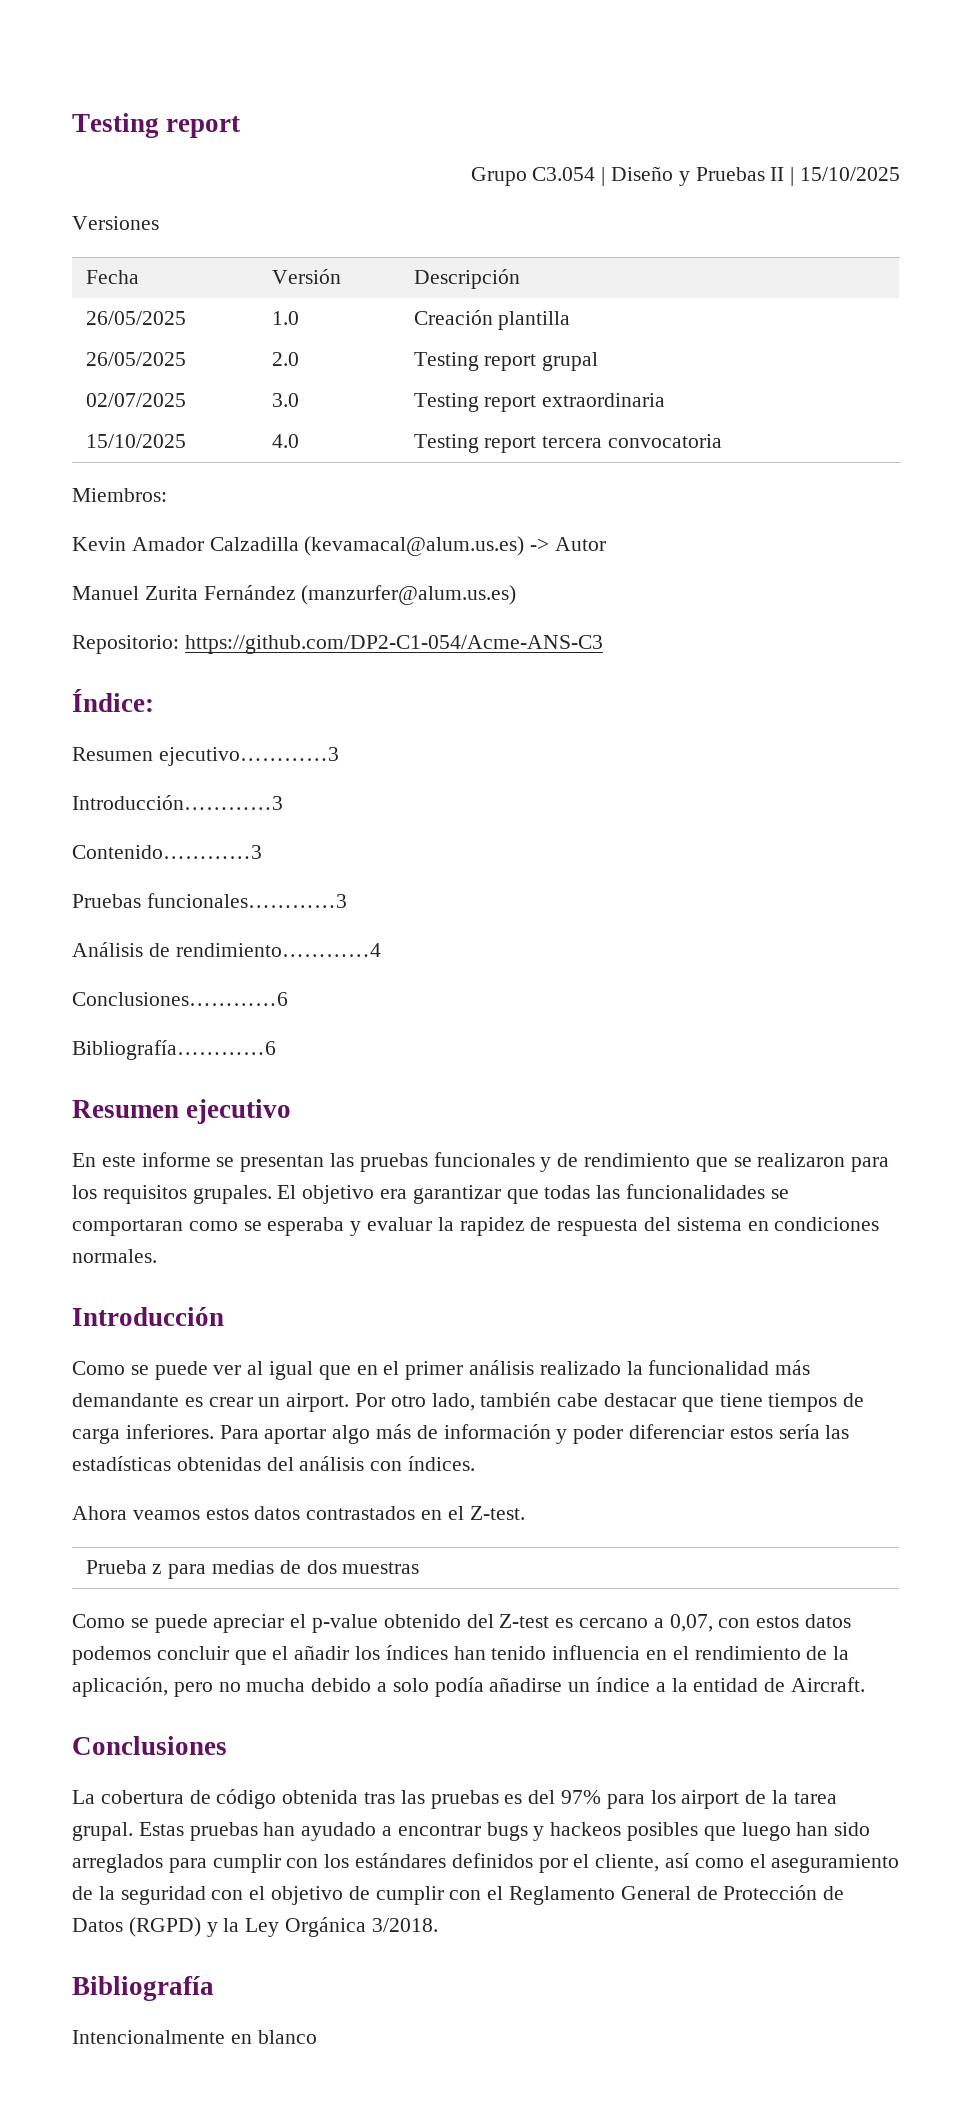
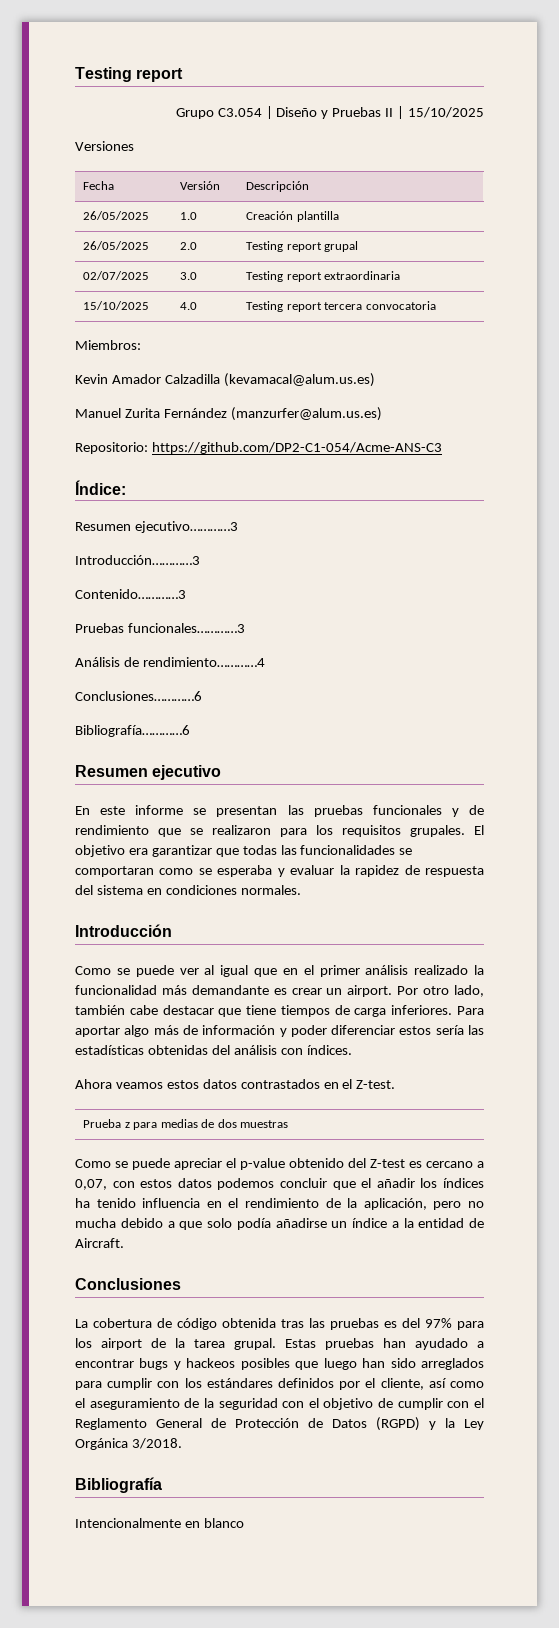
- Kevin Amador Calzadilla (kevamacal@alum.us.es) -> Autor
+ Kevin Amador Calzadilla (kevamacal@alum.us.es)
- Como se puede apreciar el p-value obtenido del Z-test es cercano a 0,07, con estos datos podemos concluir que el añadir los índices han tenido influencia en el rendimiento de la aplicación, pero no mucha debido a solo podía añadirse un índice a la entidad de Aircraft.
+ Como se puede apreciar el p-value obtenido del Z-test es cercano a 0,07, con estos datos podemos concluir que el añadir los índices ha tenido influencia en el rendimiento de la aplicación, pero no mucha debido a que solo podía añadirse un índice a la entidad de Aircraft.

